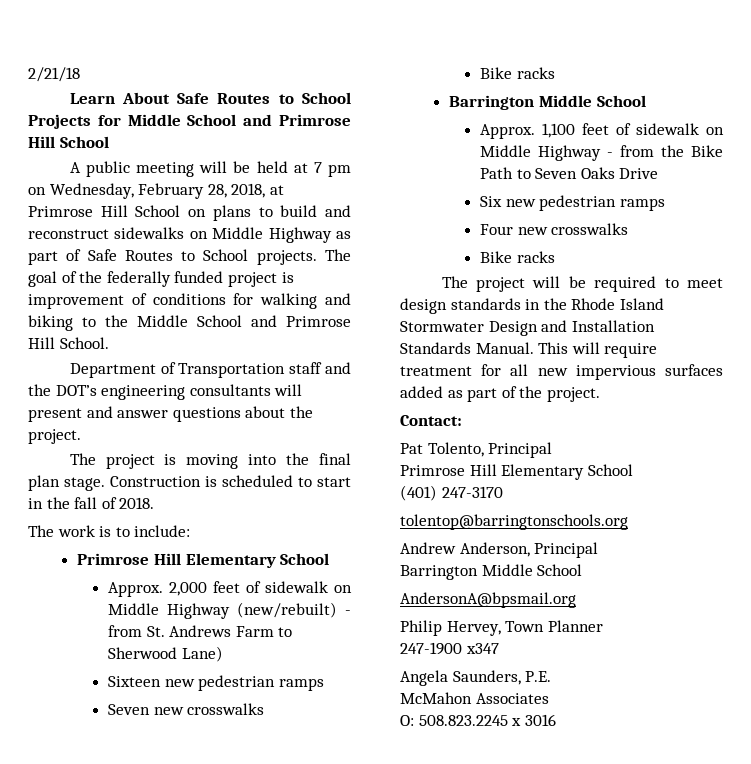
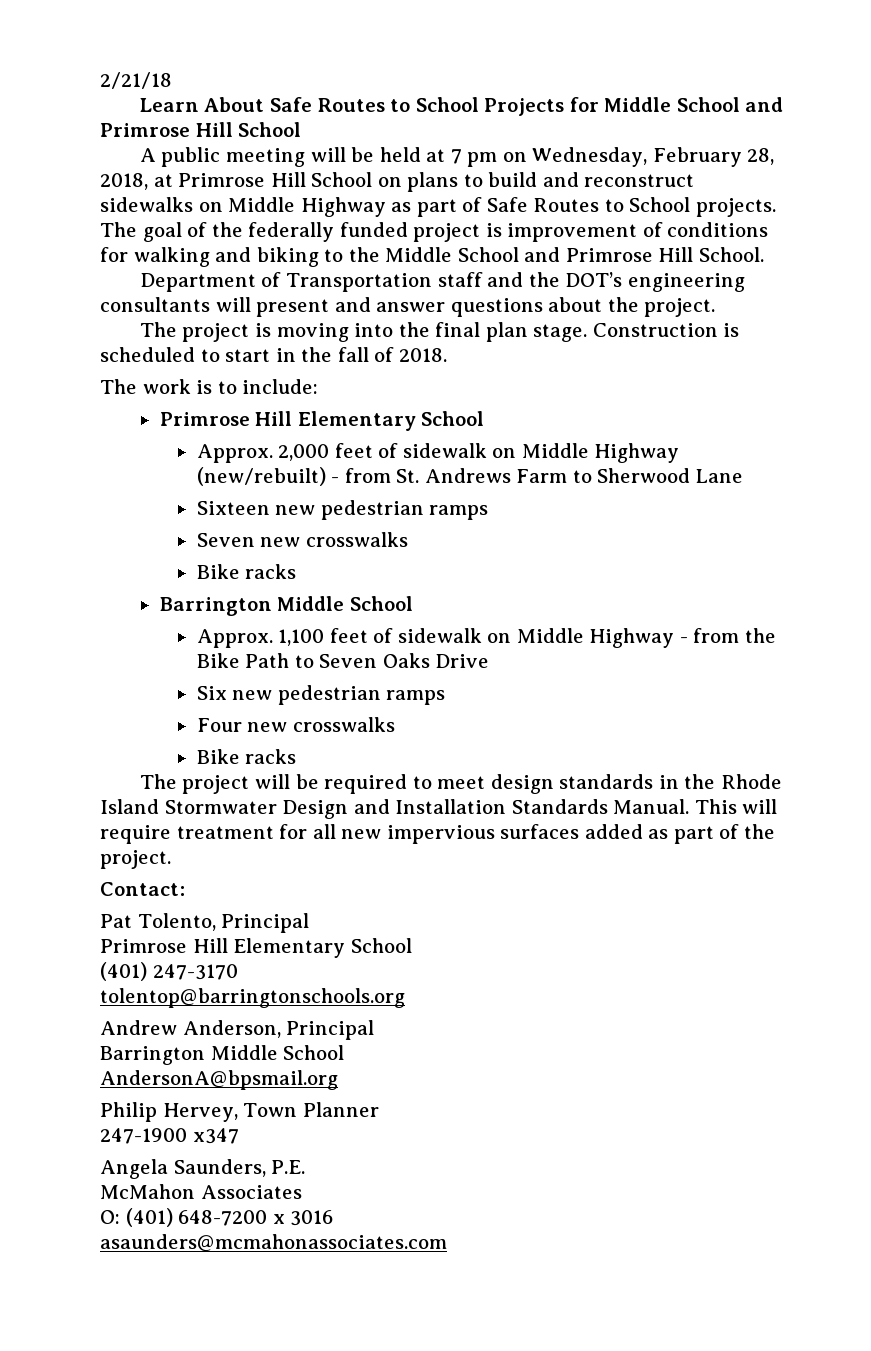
- Approx. 2,000 feet of sidewalk on Middle Highway (new/rebuilt) - from St. Andrews Farm to Sherwood Lane)
+ Approx. 2,000 feet of sidewalk on Middle Highway (new/rebuilt) - from St. Andrews Farm to Sherwood Lane
- O: 508.823.2245 x 3016
+ O: (401) 648-7200 x 3016
+ asaunders@mcmahonassociates.com

